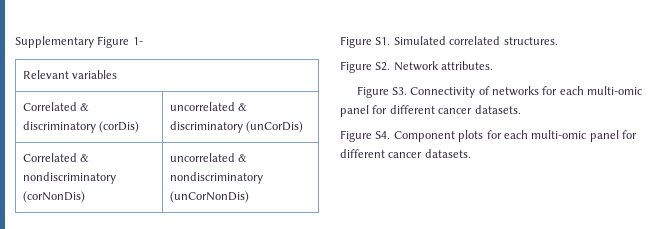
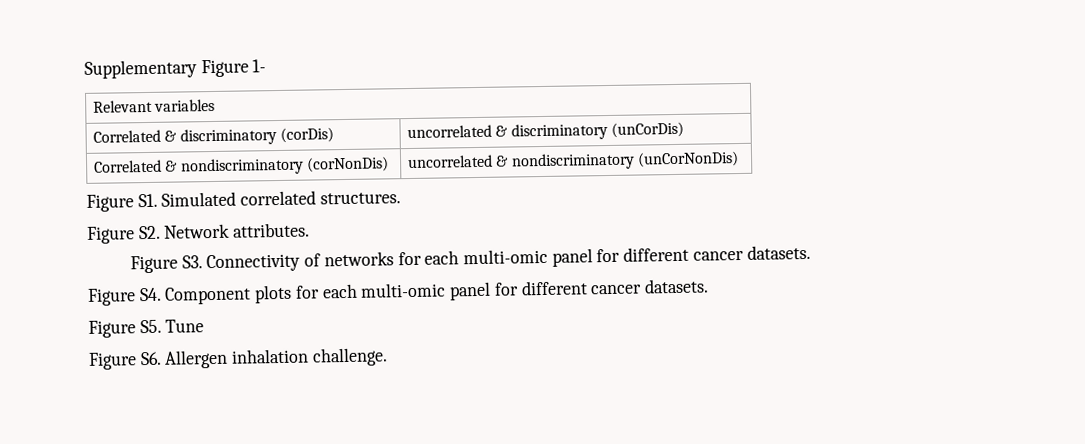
+ Figure S5. Tune
+ Figure S6. Allergen inhalation challenge.

